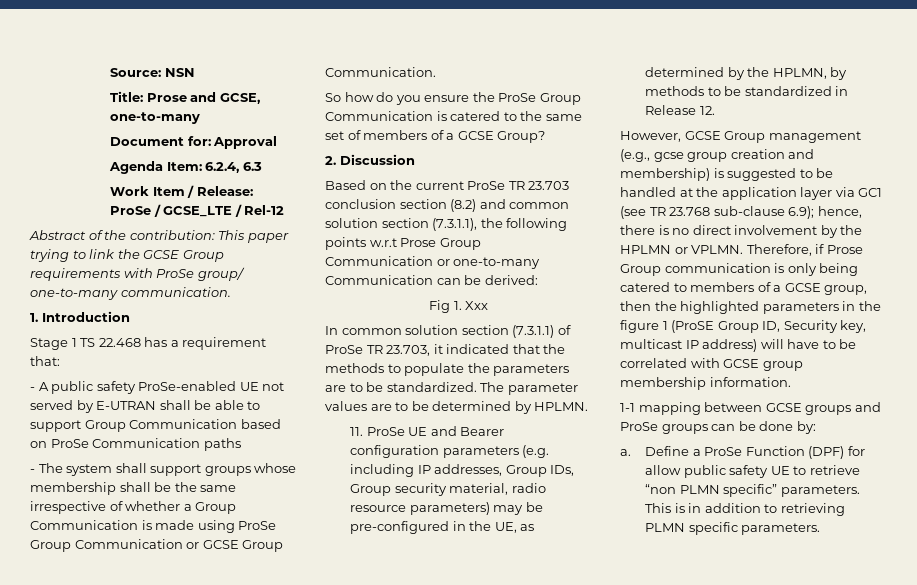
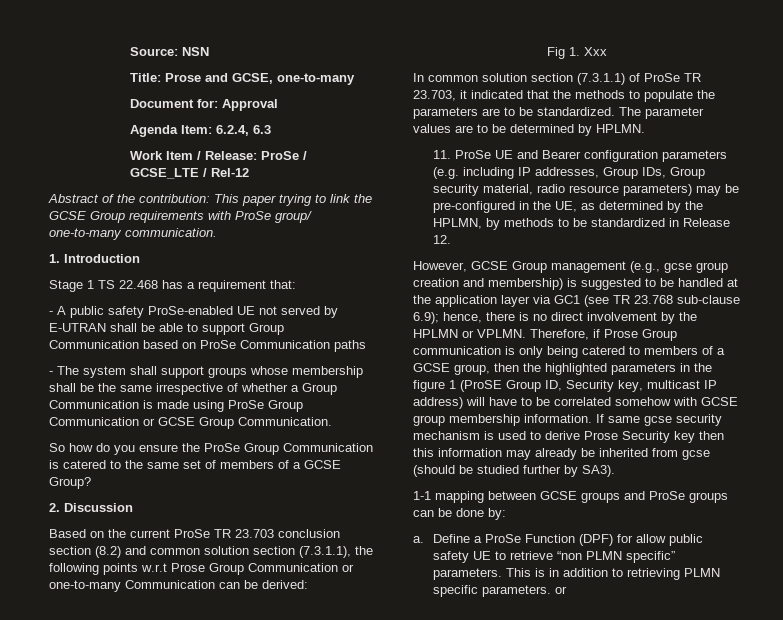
- Therefore, if Prose Group communication is only being catered to members of a GCSE group, then the highlighted parameters in the figure 1 (ProSE Group ID, Security key, multicast IP address) will have to be correlated with GCSE group membership information.
+ Therefore, if Prose Group communication is only being catered to members of a GCSE group, then the highlighted parameters in the figure 1 (ProSE Group ID, Security key, multicast IP address) will have to be correlated somehow with GCSE group membership information. If same gcse security mechanism is used to derive Prose Security key then this information may already be inherited from gcse (should be studied further by SA3).
- This is in addition to retrieving PLMN specific parameters.
+ This is in addition to retrieving PLMN specific parameters. or

